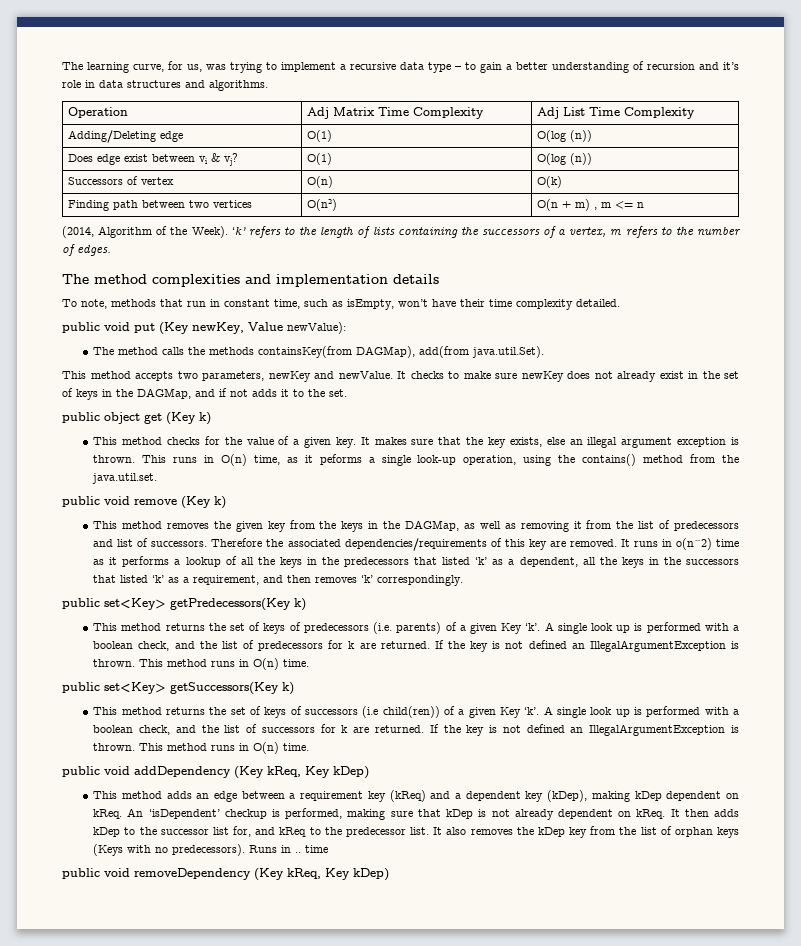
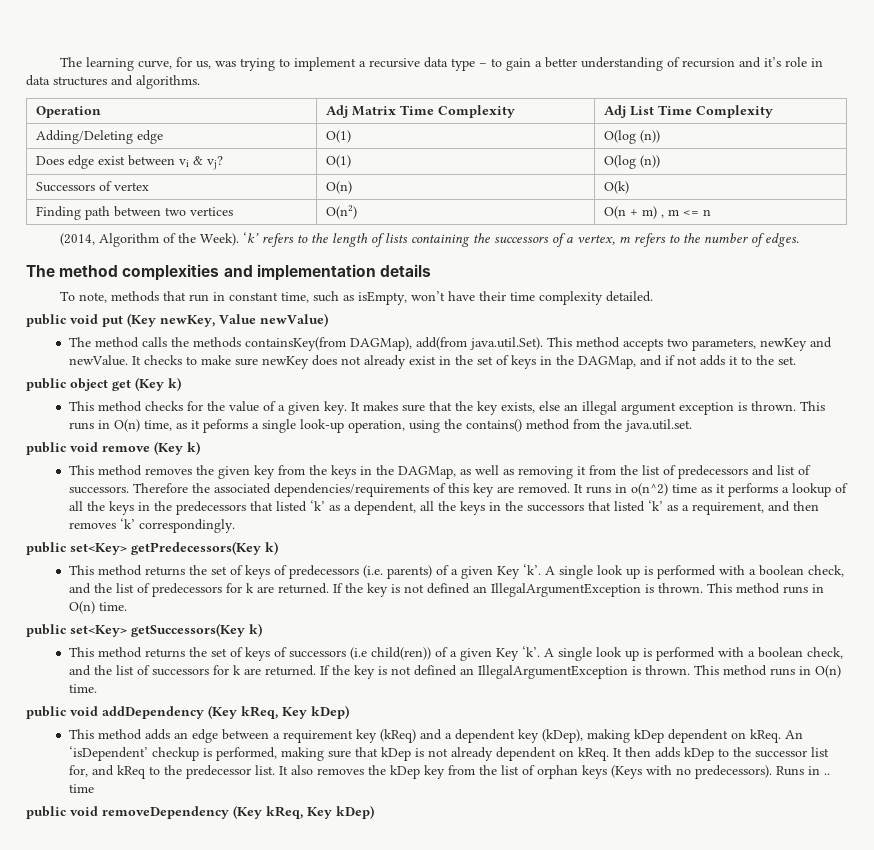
- public void put (Key newKey, Value newValue):
+ public void put (Key newKey, Value newValue)
- The method calls the methods containsKey(from DAGMap), add(from java.util.Set).
- This method accepts two parameters, newKey and newValue.
+ The method calls the methods containsKey(from DAGMap), add(from java.util.Set). This method accepts two parameters, newKey and newValue.

